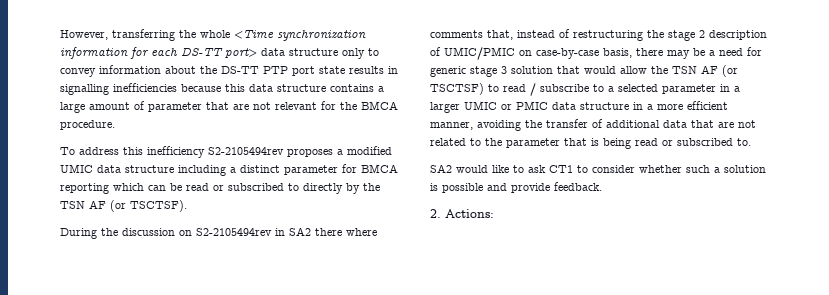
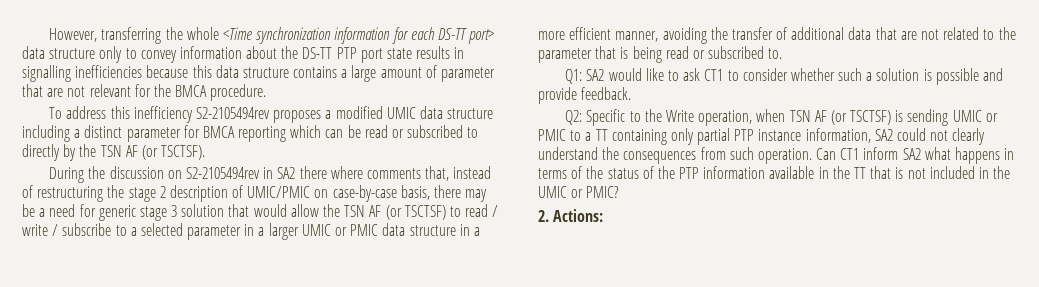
- During the discussion on S2-2105494rev in SA2 there where comments that, instead of restructuring the stage 2 description of UMIC/PMIC on case-by-case basis, there may be a need for generic stage 3 solution that would allow the TSN AF (or TSCTSF) to read / subscribe to a selected parameter in a larger UMIC or PMIC data structure in a more efficient manner, avoiding the transfer of additional data that are not related to the parameter that is being read or subscribed to.
+ During the discussion on S2-2105494rev in SA2 there where comments that, instead of restructuring the stage 2 description of UMIC/PMIC on case-by-case basis, there may be a need for generic stage 3 solution that would allow the TSN AF (or TSCTSF) to read / write / subscribe to a selected parameter in a larger UMIC or PMIC data structure in a more efficient manner, avoiding the transfer of additional data that are not related to the parameter that is being read or subscribed to.
- SA2 would like to ask CT1 to consider whether such a solution is possible and provide feedback.
+ Q1: SA2 would like to ask CT1 to consider whether such a solution is possible and provide feedback.
+ Q2: Specific to the Write operation, when TSN AF (or TSCTSF) is sending UMIC or PMIC to a TT containing only partial PTP instance information, SA2 could not clearly understand the consequences from such operation. Can CT1 inform SA2 what happens in terms of the status of the PTP information available in the TT that is not included in the UMIC or PMIC?

